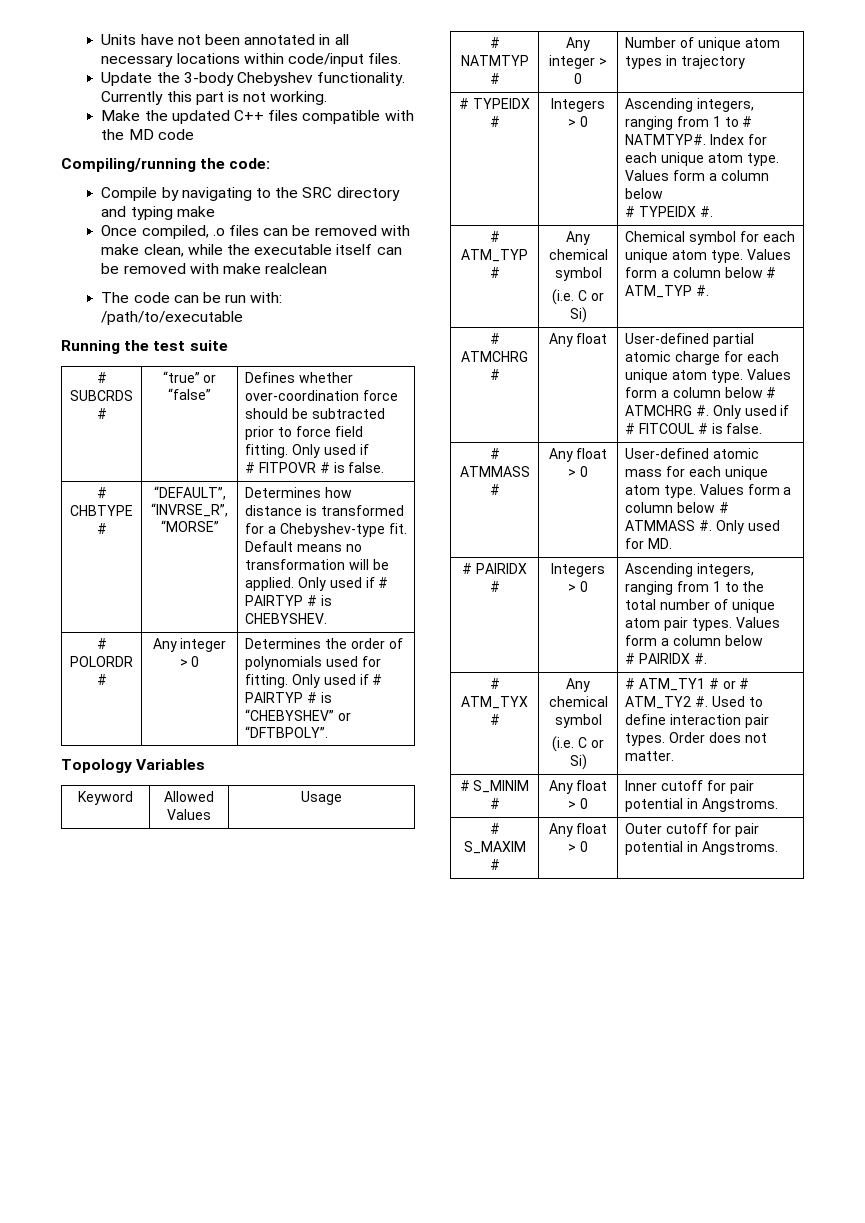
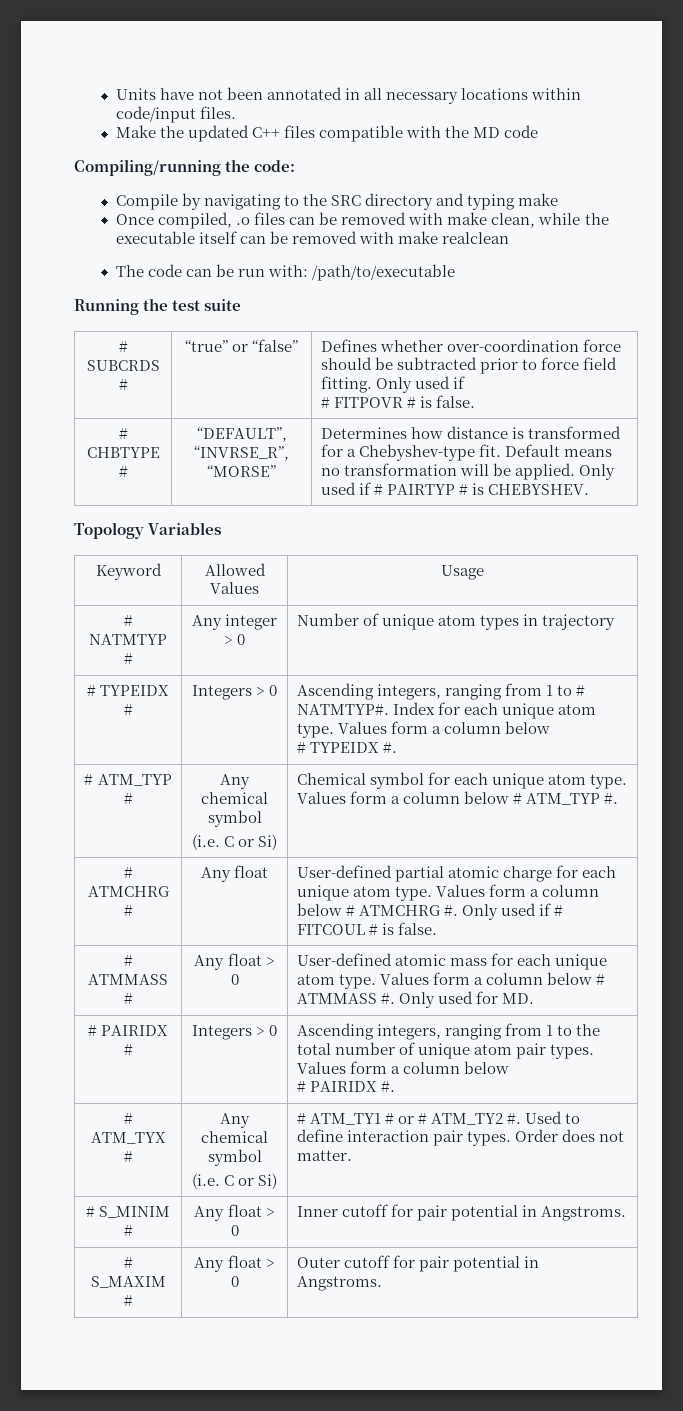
- Update the 3-body Chebyshev functionality. Currently this part is not working.
- # POLORDR # | Any integer > 0 | Determines the order of polynomials used for fitting. Only used if # PAIRTYP # is “CHEBYSHEV” or “DFTBPOLY”.

